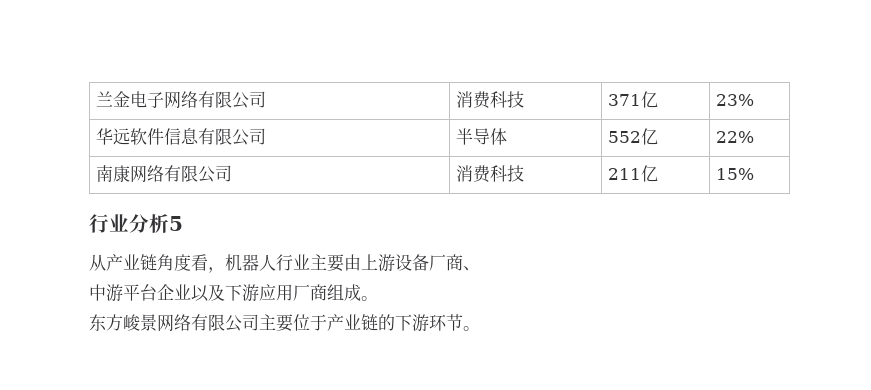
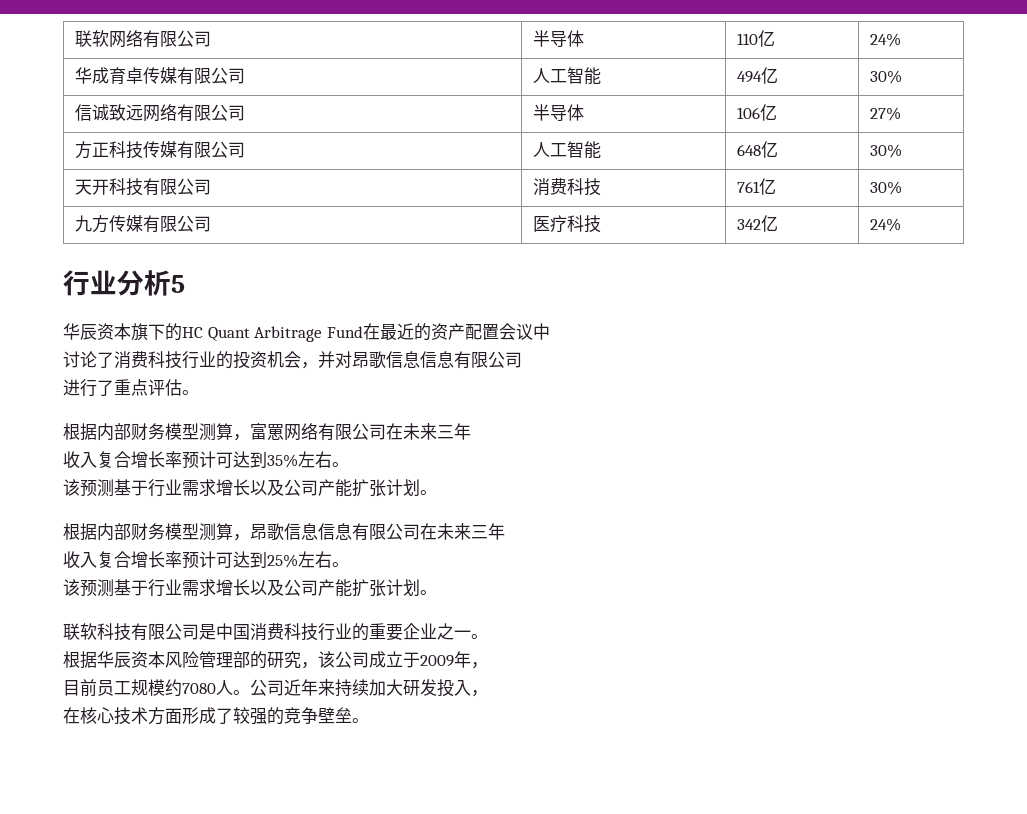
- 兰金电子网络有限公司 | 消费科技 | 371亿 | 23%
- 华远软件信息有限公司 | 半导体 | 552亿 | 22%
- 南康网络有限公司 | 消费科技 | 211亿 | 15%
+ 联软网络有限公司 | 半导体 | 110亿 | 24%
+ 华成育卓传媒有限公司 | 人工智能 | 494亿 | 30%
+ 信诚致远网络有限公司 | 半导体 | 106亿 | 27%
+ 方正科技传媒有限公司 | 人工智能 | 648亿 | 30%
+ 天开科技有限公司 | 消费科技 | 761亿 | 30%
+ 九方传媒有限公司 | 医疗科技 | 342亿 | 24%
- 从产业链角度看，机器人行业主要由上游设备厂商、
- 中游平台企业以及下游应用厂商组成。
- 东方峻景网络有限公司主要位于产业链的下游环节。
+ 华辰资本旗下的HC Quant Arbitrage Fund在最近的资产配置会议中
+ 讨论了消费科技行业的投资机会，并对昂歌信息信息有限公司
+ 进行了重点评估。
+ 根据内部财务模型测算，富罳网络有限公司在未来三年
+ 收入复合增长率预计可达到35%左右。
+ 该预测基于行业需求增长以及公司产能扩张计划。
+ 根据内部财务模型测算，昂歌信息信息有限公司在未来三年
+ 收入复合增长率预计可达到25%左右。
+ 该预测基于行业需求增长以及公司产能扩张计划。
+ 联软科技有限公司是中国消费科技行业的重要企业之一。
+ 根据华辰资本风险管理部的研究，该公司成立于2009年，
+ 目前员工规模约7080人。公司近年来持续加大研发投入，
+ 在核心技术方面形成了较强的竞争壁垒。

